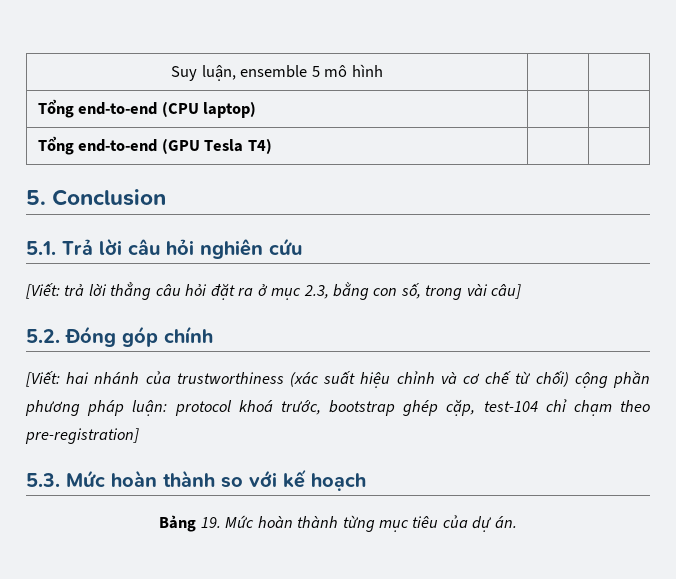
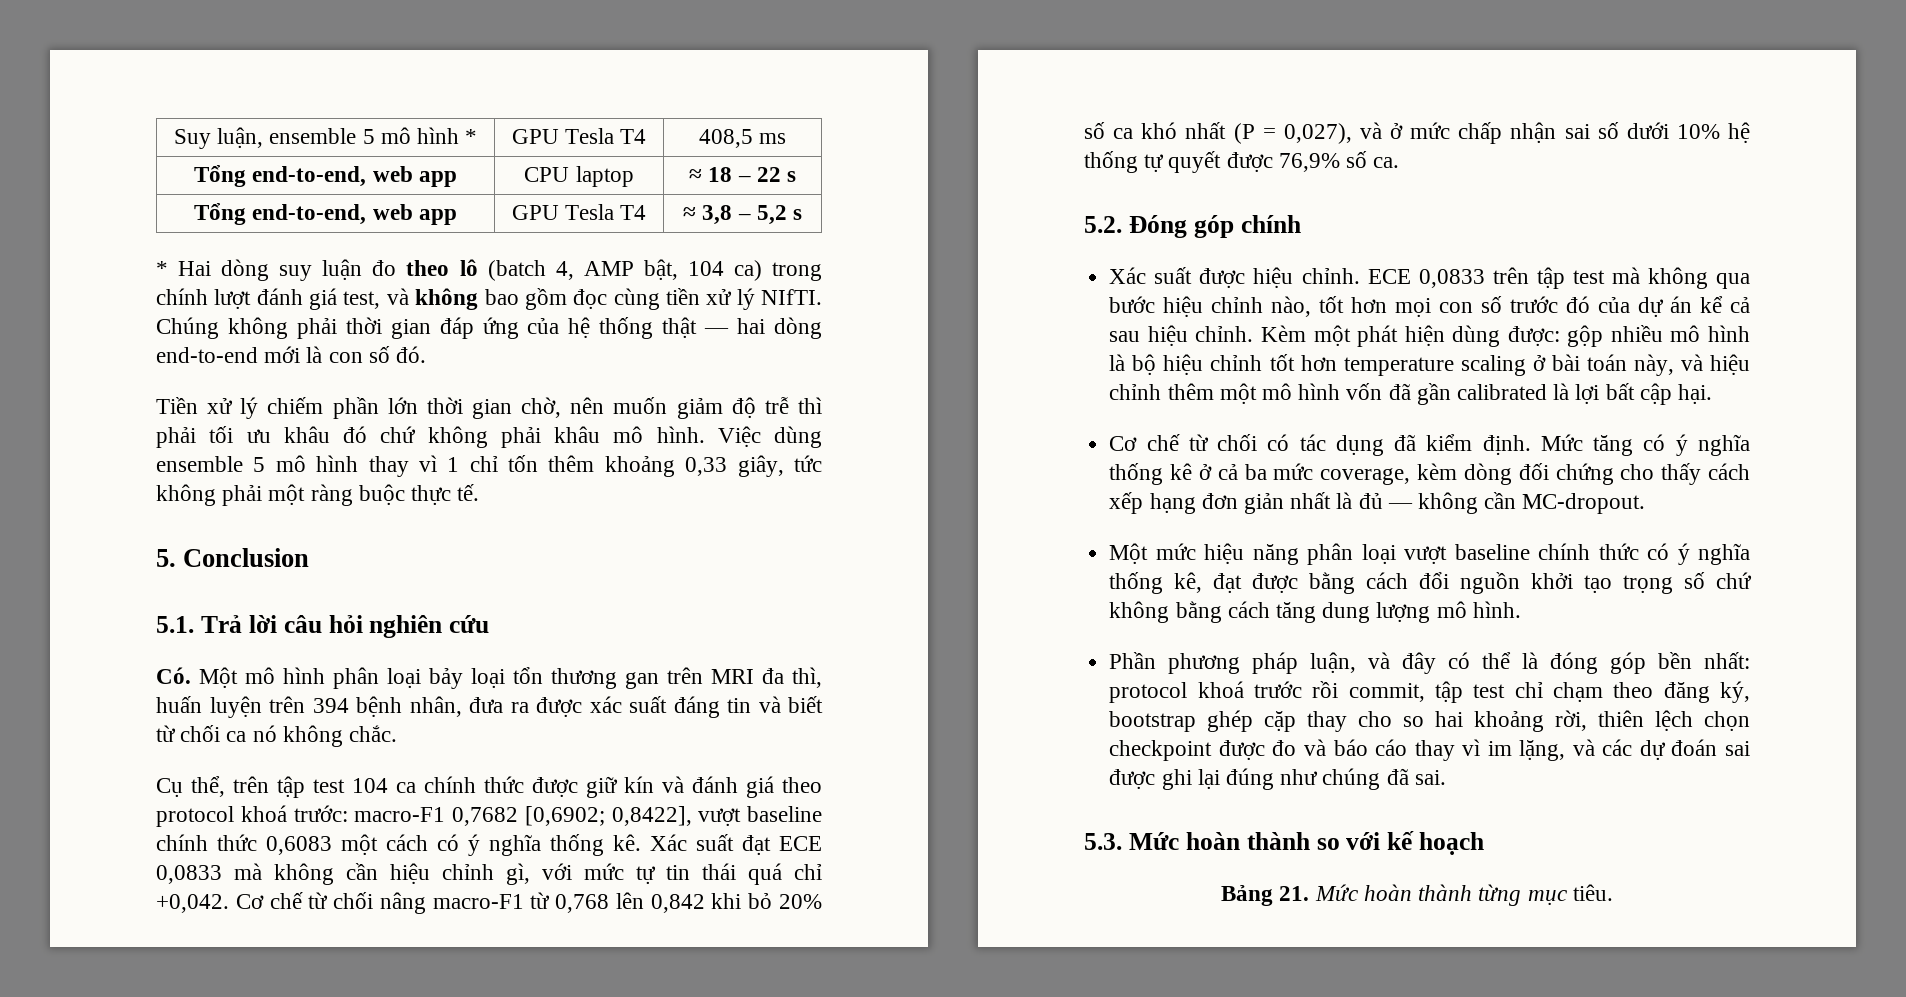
- Suy luận, ensemble 5 mô hình | |
- Tổng end-to-end (CPU laptop) | |
- Tổng end-to-end (GPU Tesla T4) | |
+ Suy luận, ensemble 5 mô hình * | GPU Tesla T4 | 408,5 ms
+ Tổng end-to-end, web app | CPU laptop | ≈ 18 – 22 s
+ Tổng end-to-end, web app | GPU Tesla T4 | ≈ 3,8 – 5,2 s
+ * Hai dòng suy luận đo theo lô (batch 4, AMP bật, 104 ca) trong chính lượt đánh giá test, và không bao gồm đọc cùng tiền xử lý NIfTI. Chúng không phải thời gian đáp ứng của hệ thống thật — hai dòng end-to-end mới là con số đó.
+ Tiền xử lý chiếm phần lớn thời gian chờ, nên muốn giảm độ trễ thì phải tối ưu khâu đó chứ không phải khâu mô hình. Việc dùng ensemble 5 mô hình thay vì 1 chỉ tốn thêm khoảng 0,33 giây, tức không phải một ràng buộc thực tế.
- [Viết: trả lời thẳng câu hỏi đặt ra ở mục 2.3, bằng con số, trong vài câu]
+ Có. Một mô hình phân loại bảy loại tổn thương gan trên MRI đa thì, huấn luyện trên 394 bệnh nhân, đưa ra được xác suất đáng tin và biết từ chối ca nó không chắc.
+ Cụ thể, trên tập test 104 ca chính thức được giữ kín và đánh giá theo protocol khoá trước: macro-F1 0,7682 [0,6902; 0,8422], vượt baseline chính thức 0,6083 một cách có ý nghĩa thống kê. Xác suất đạt ECE 0,0833 mà không cần hiệu chỉnh gì, với mức tự tin thái quá chỉ +0,042. Cơ chế từ chối nâng macro-F1 từ 0,768 lên 0,842 khi bỏ 20% số ca khó nhất (P = 0,027), và ở mức chấp nhận sai số dưới 10% hệ thống tự quyết được 76,9% số ca.
  5.2. Đóng góp chính
- [Viết: hai nhánh của trustworthiness (xác suất hiệu chỉnh và cơ chế từ chối) cộng phần phương pháp luận: protocol khoá trước, bootstrap ghép cặp, test-104 chỉ chạm theo pre-registration]
+ Xác suất được hiệu chỉnh. ECE 0,0833 trên tập test mà không qua bước hiệu chỉnh nào, tốt hơn mọi con số trước đó của dự án kể cả sau hiệu chỉnh. Kèm một phát hiện dùng được: gộp nhiều mô hình là bộ hiệu chỉnh tốt hơn temperature scaling ở bài toán này, và hiệu chỉnh thêm một mô hình vốn đã gần calibrated là lợi bất cập hại.
+ Cơ chế từ chối có tác dụng đã kiểm định. Mức tăng có ý nghĩa thống kê ở cả ba mức coverage, kèm dòng đối chứng cho thấy cách xếp hạng đơn giản nhất là đủ — không cần MC-dropout.
+ Một mức hiệu năng phân loại vượt baseline chính thức có ý nghĩa thống kê, đạt được bằng cách đổi nguồn khởi tạo trọng số chứ không bằng cách tăng dung lượng mô hình.
+ Phần phương pháp luận, và đây có thể là đóng góp bền nhất: protocol khoá trước rồi commit, tập test chỉ chạm theo đăng ký, bootstrap ghép cặp thay cho so hai khoảng rời, thiên lệch chọn checkpoint được đo và báo cáo thay vì im lặng, và các dự đoán sai được ghi lại đúng như chúng đã sai.
- Bảng 19. Mức hoàn thành từng mục tiêu của dự án.
+ Bảng 21. Mức hoàn thành từng mục tiêu.

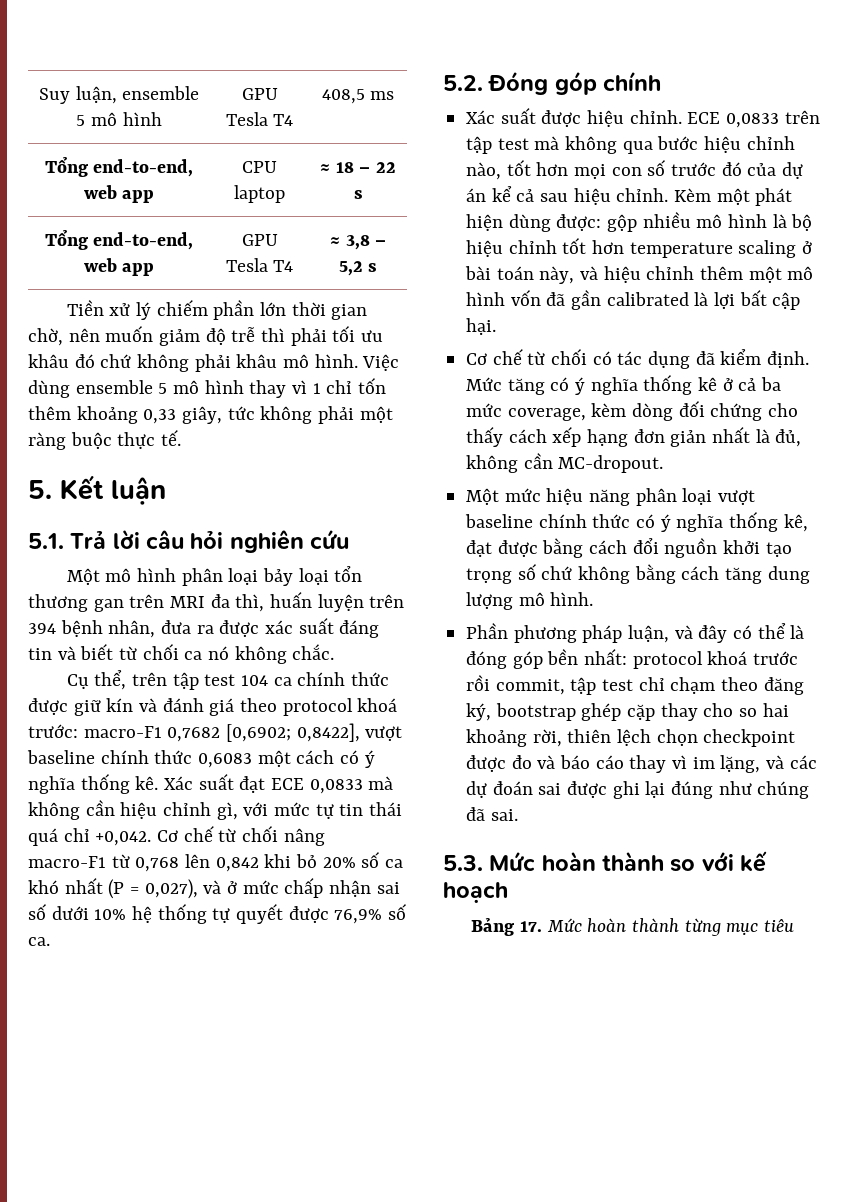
- Suy luận, ensemble 5 mô hình * | GPU Tesla T4 | 408,5 ms
+ Suy luận, ensemble 5 mô hình | GPU Tesla T4 | 408,5 ms
- * Hai dòng suy luận đo theo lô (batch 4, AMP bật, 104 ca) trong chính lượt đánh giá test, và không bao gồm đọc cùng tiền xử lý NIfTI. Chúng không phải thời gian đáp ứng của hệ thống thật — hai dòng end-to-end mới là con số đó.
- 5. Conclusion
+ 5. Kết luận
- Có. Một mô hình phân loại bảy loại tổn thương gan trên MRI đa thì, huấn luyện trên 394 bệnh nhân, đưa ra được xác suất đáng tin và biết từ chối ca nó không chắc.
+ Một mô hình phân loại bảy loại tổn thương gan trên MRI đa thì, huấn luyện trên 394 bệnh nhân, đưa ra được xác suất đáng tin và biết từ chối ca nó không chắc.
- Mức tăng có ý nghĩa thống kê ở cả ba mức coverage, kèm dòng đối chứng cho thấy cách xếp hạng đơn giản nhất là đủ — không cần MC-dropout.
+ Mức tăng có ý nghĩa thống kê ở cả ba mức coverage, kèm dòng đối chứng cho thấy cách xếp hạng đơn giản nhất là đủ, không cần MC-dropout.
- Bảng 21. Mức hoàn thành từng mục tiêu.
+ Bảng 17. Mức hoàn thành từng mục tiêu

